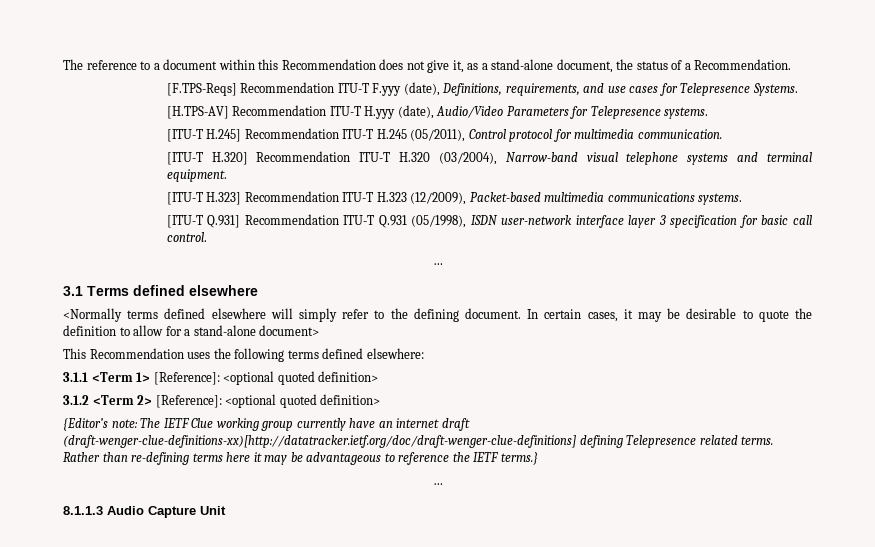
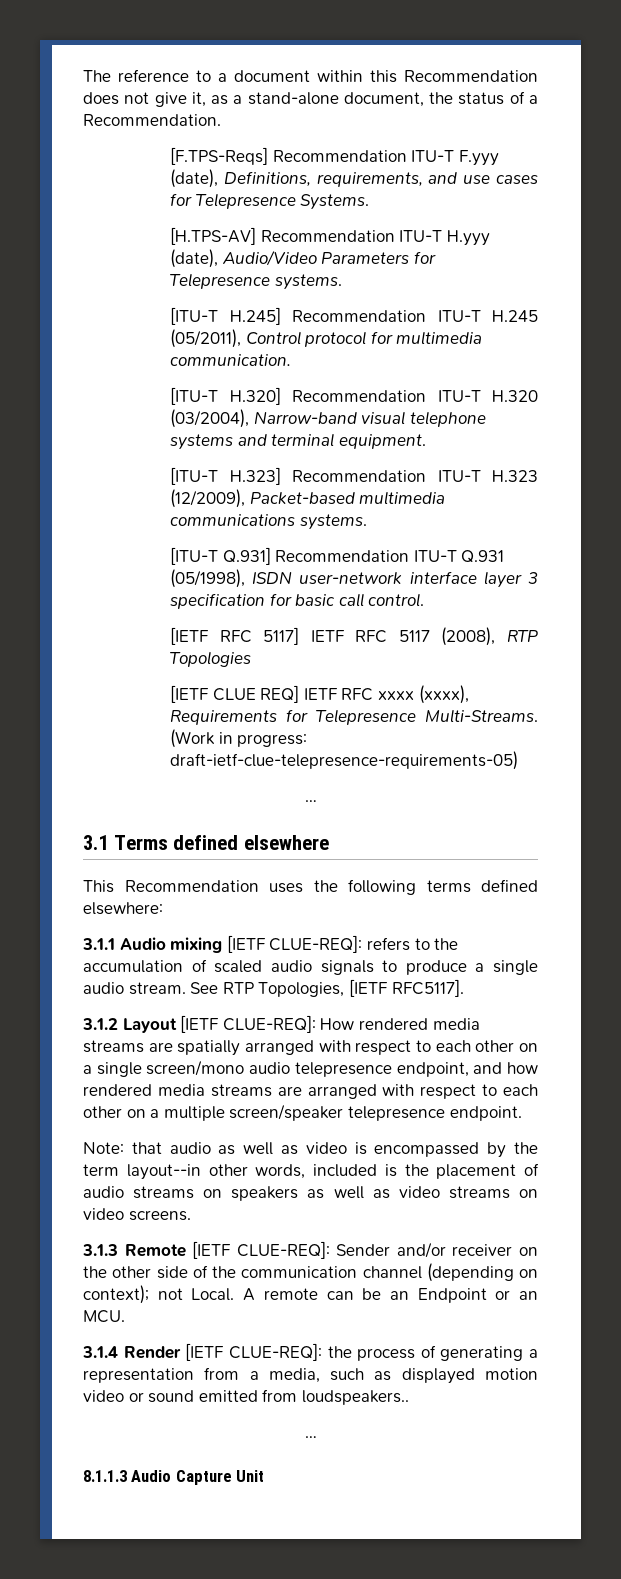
+ [IETF RFC 5117] IETF RFC 5117 (2008), RTP Topologies
+ [IETF CLUE REQ] IETF RFC xxxx (xxxx), Requirements for Telepresence Multi-Streams. (Work in progress: draft-ietf-clue-telepresence-requirements-05)
- <Normally terms defined elsewhere will simply refer to the defining document. In certain cases, it may be desirable to quote the definition to allow for a stand-alone document>
- 3.1.1 <Term 1> [Reference]: <optional quoted definition>
- 3.1.2 <Term 2> [Reference]: <optional quoted definition>
- {Editor’s note: The IETF Clue working group currently have an internet draft (draft-wenger-clue-definitions-xx)[http://datatracker.ietf.org/doc/draft-wenger-clue-definitions] defining Telepresence related terms. Rather than re-defining terms here it may be advantageous to reference the IETF terms.}
+ 3.1.1 Audio mixing [IETF CLUE-REQ]: refers to the accumulation of scaled audio signals to produce a single audio stream. See RTP Topologies, [IETF RFC5117].
+ 3.1.2 Layout [IETF CLUE-REQ]: How rendered media streams are spatially arranged with respect to each other on a single screen/mono audio telepresence endpoint, and how rendered media streams are arranged with respect to each other on a multiple screen/speaker telepresence endpoint.
+ Note: that audio as well as video is encompassed by the term layout--in other words, included is the placement of audio streams on speakers as well as video streams on video screens.
+ 3.1.3 Remote [IETF CLUE-REQ]: Sender and/or receiver on the other side of the communication channel (depending on context); not Local. A remote can be an Endpoint or an MCU.
+ 3.1.4 Render [IETF CLUE-REQ]: the process of generating a representation from a media, such as displayed motion video or sound emitted from loudspeakers..

